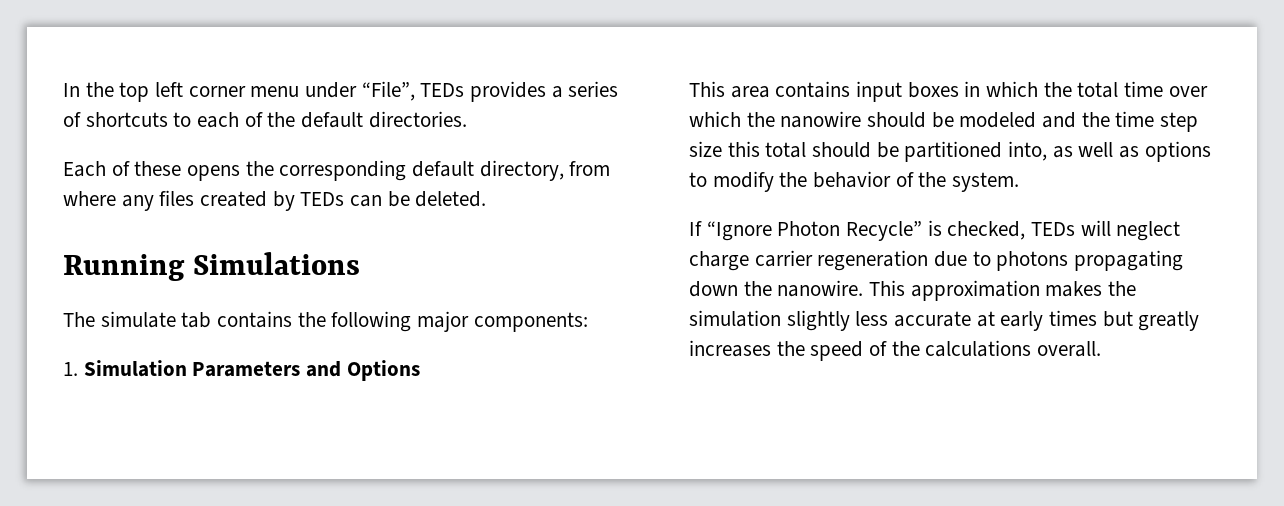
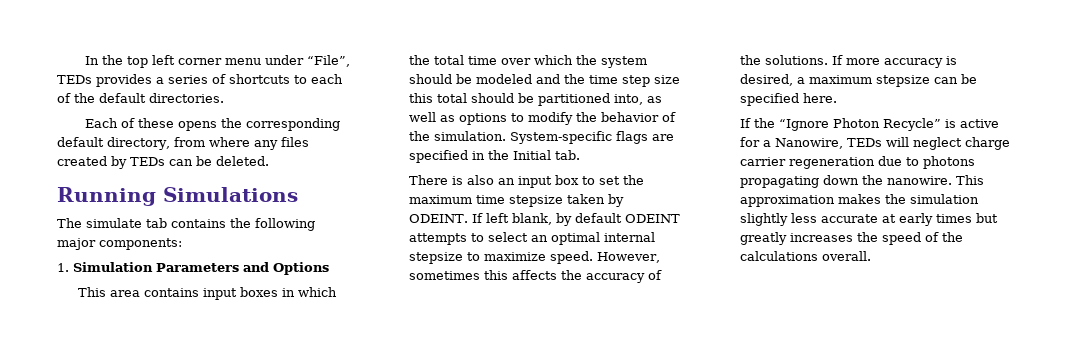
- This area contains input boxes in which the total time over which the nanowire should be modeled and the time step size this total should be partitioned into, as well as options to modify the behavior of the system.
- If “Ignore Photon Recycle” is checked, TEDs will neglect charge carrier regeneration due to photons propagating down the nanowire.
+ This area contains input boxes in which the total time over which the system should be modeled and the time step size this total should be partitioned into, as well as options to modify the behavior of the simulation. System-specific flags are specified in the Initial tab.
+ There is also an input box to set the maximum time stepsize taken by ODEINT. If left blank, by default ODEINT attempts to select an optimal internal stepsize to maximize speed. However, sometimes this affects the accuracy of the solutions. If more accuracy is desired, a maximum stepsize can be specified here.
+ If the “Ignore Photon Recycle” is active for a Nanowire, TEDs will neglect charge carrier regeneration due to photons propagating down the nanowire.

